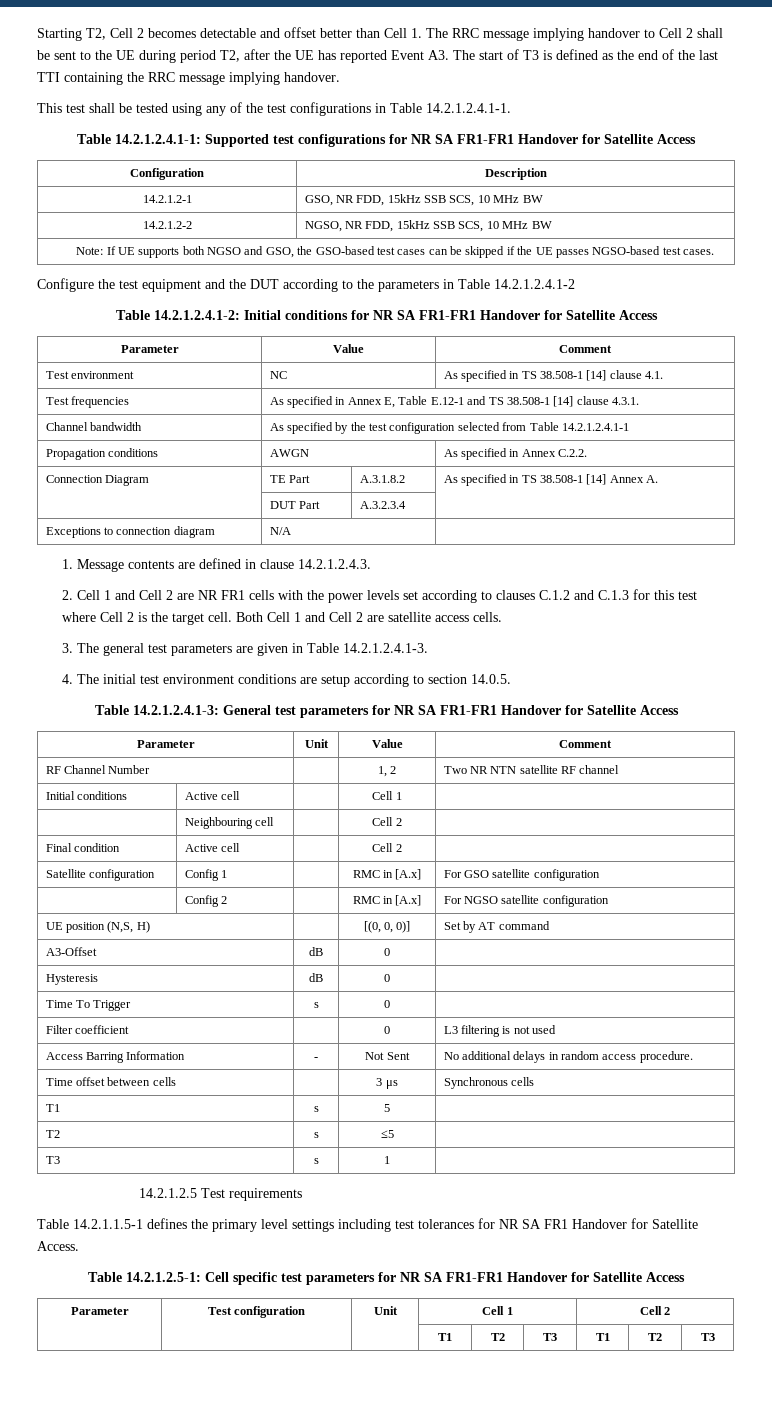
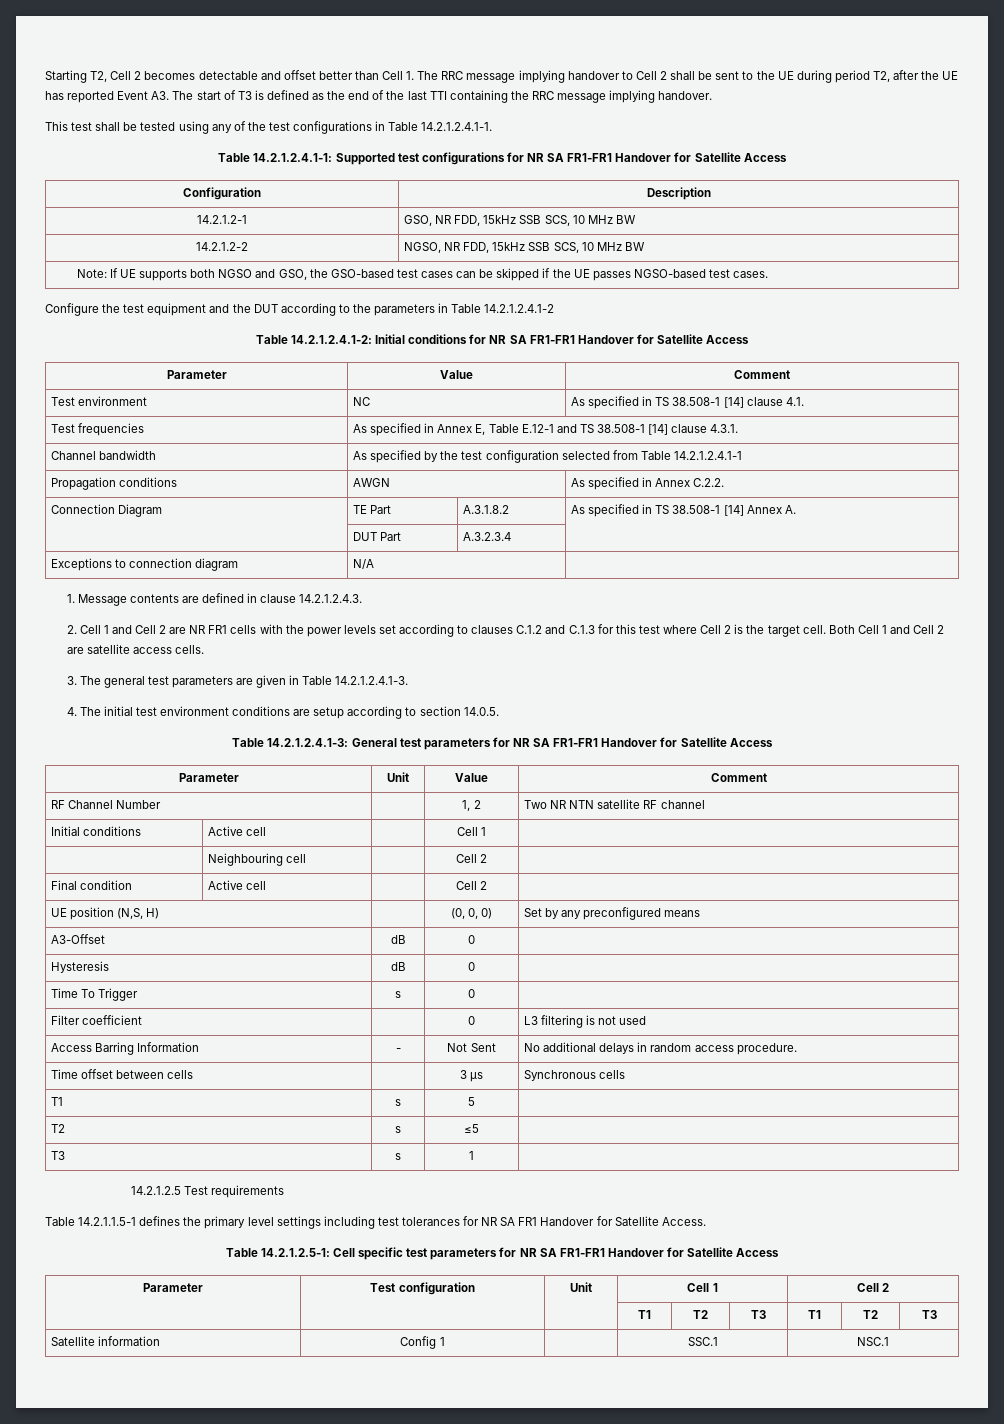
- Satellite configuration | Config 1 | | RMC in [A.x] | For GSO satellite configuration
- | Config 2 | | RMC in [A.x] | For NGSO satellite configuration
- UE position (N,S, H) | | [(0, 0, 0)] | Set by AT command
+ UE position (N,S, H) | | (0, 0, 0) | Set by any preconfigured means
+ Satellite information | Config 1 | | SSC.1 | NSC.1

